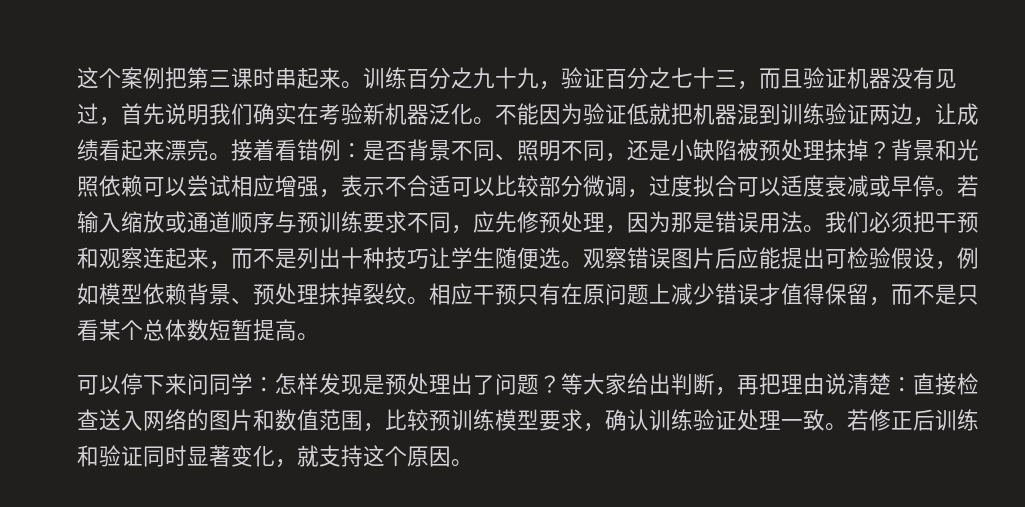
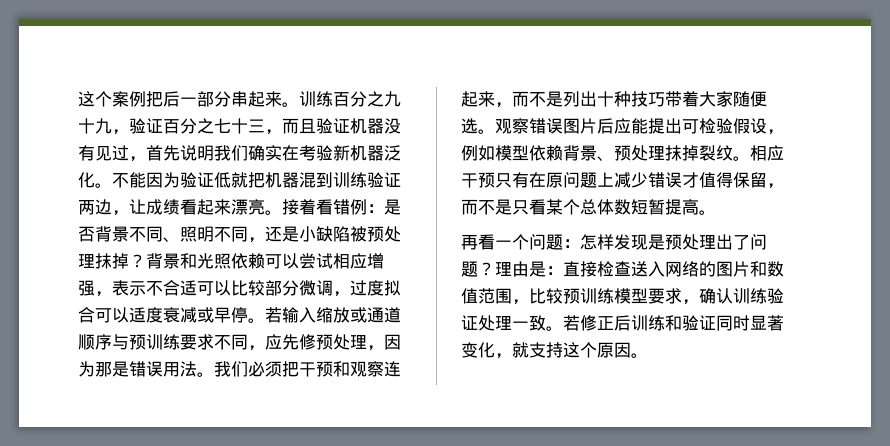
- 这个案例把第三课时串起来。
+ 这个案例把后一部分串起来。
- 我们必须把干预和观察连起来，而不是列出十种技巧让学生随便选。
+ 我们必须把干预和观察连起来，而不是列出十种技巧带着大家随便选。
- 可以停下来问同学：怎样发现是预处理出了问题？
+ 再看一个问题：怎样发现是预处理出了问题？
- 等大家给出判断，再把理由说清楚：直接检查送入网络的图片和数值范围，比较预训练模型要求，确认训练验证处理一致。
+ 理由是：直接检查送入网络的图片和数值范围，比较预训练模型要求，确认训练验证处理一致。

